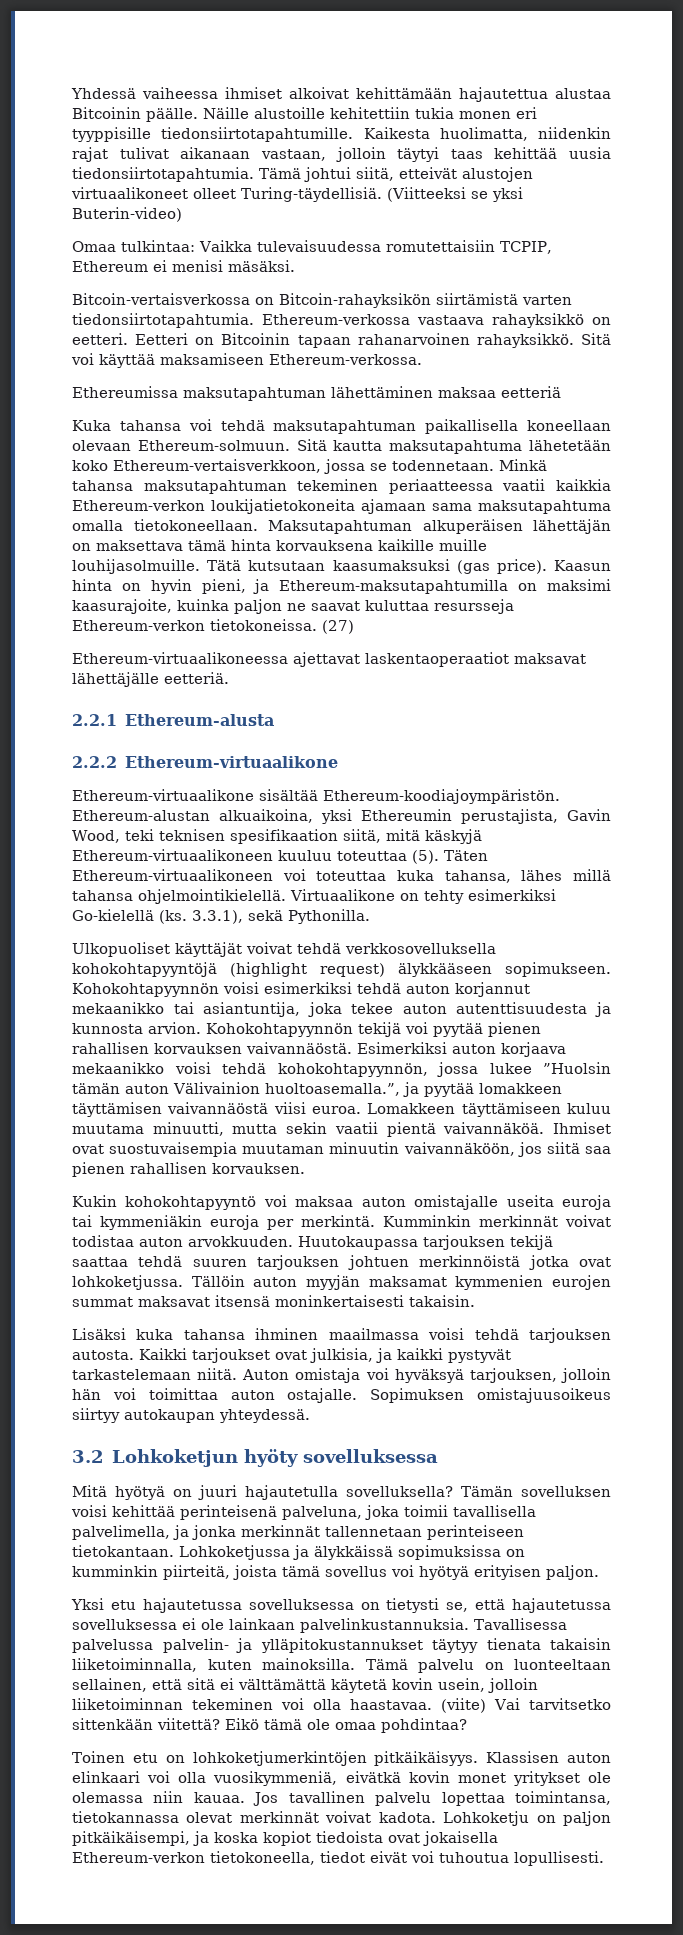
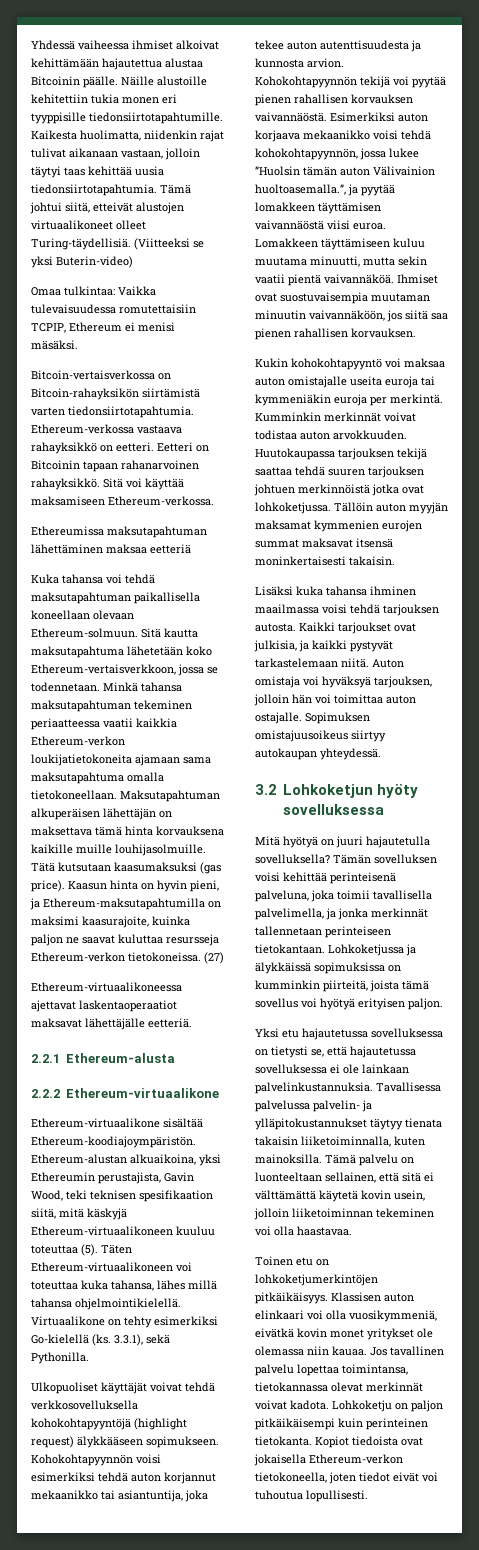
- (viite) Vai tarvitsetko sittenkään viitettä? Eikö tämä ole omaa pohdintaa?
- Lohkoketju on paljon pitkäikäisempi, ja koska kopiot tiedoista ovat jokaisella Ethereum-verkon tietokoneella, tiedot eivät voi tuhoutua lopullisesti.
+ Lohkoketju on paljon pitkäikäisempi kuin perinteinen tietokanta. Kopiot tiedoista ovat jokaisella Ethereum-verkon tietokoneella, joten tiedot eivät voi tuhoutua lopullisesti.

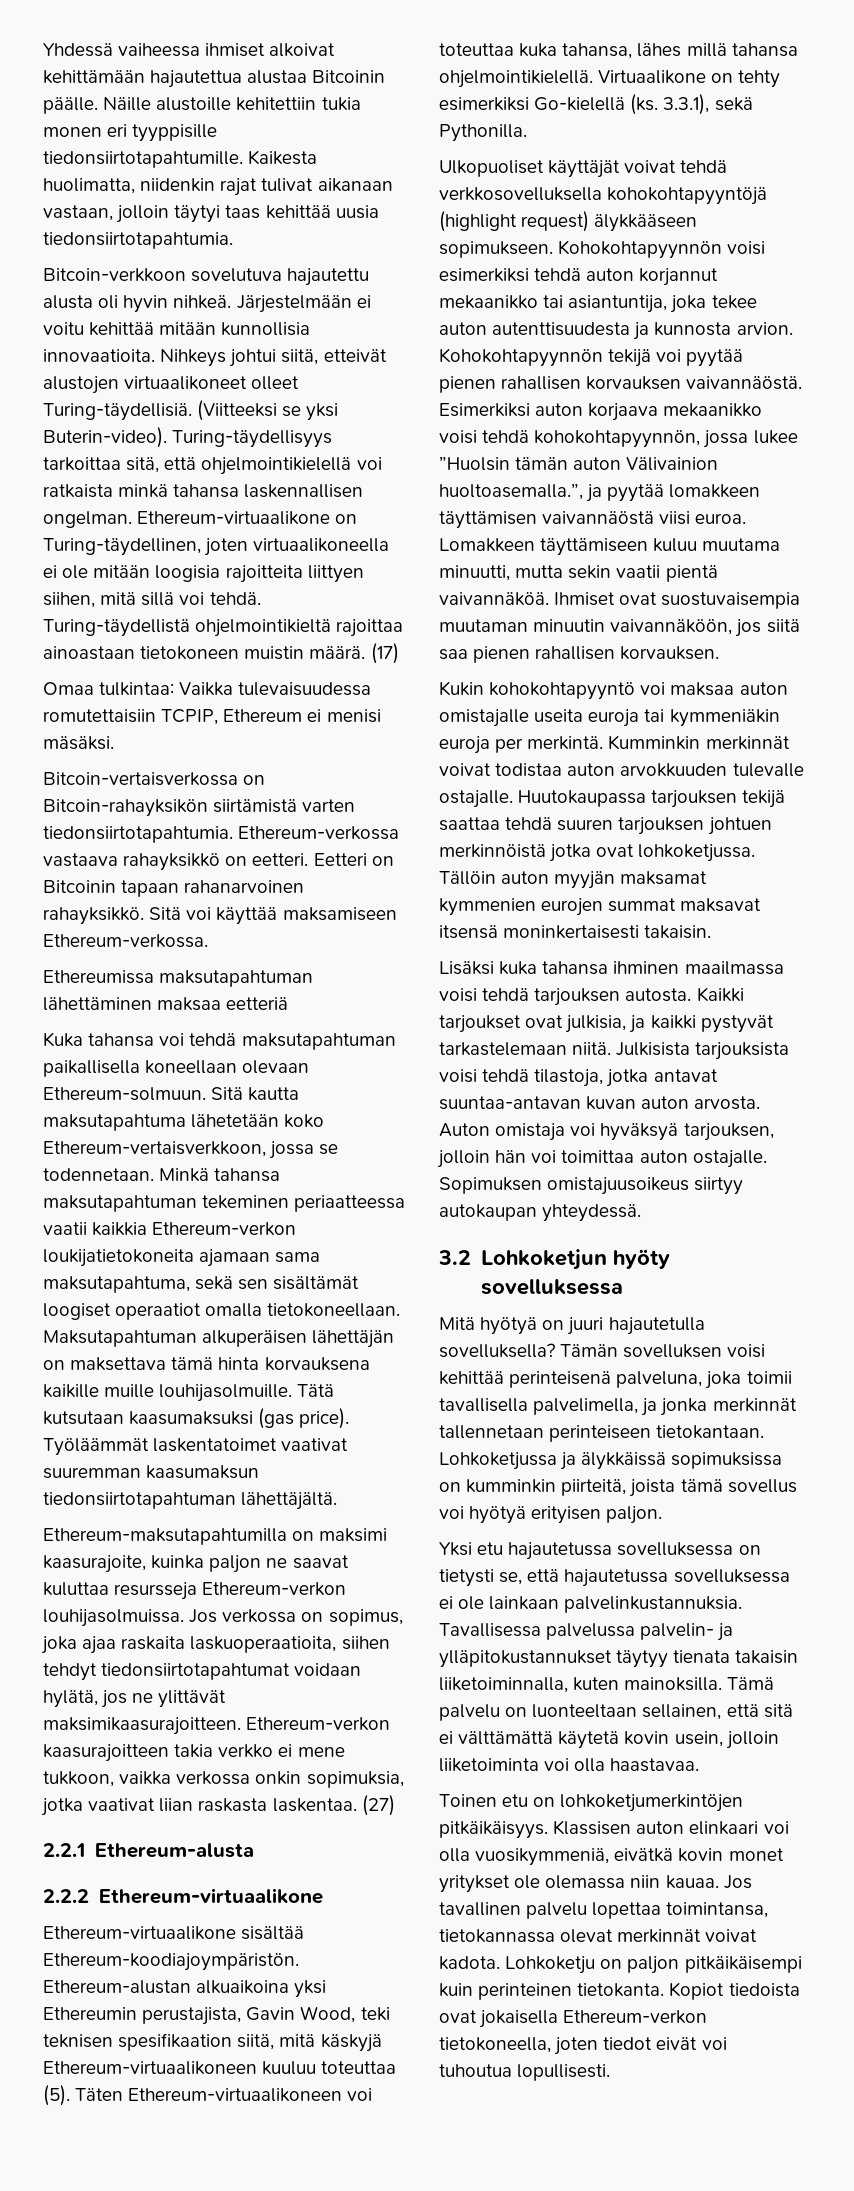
- Kaikesta huolimatta, niidenkin rajat tulivat aikanaan vastaan, jolloin täytyi taas kehittää uusia tiedonsiirtotapahtumia. Tämä johtui siitä, etteivät alustojen virtuaalikoneet olleet Turing-täydellisiä.
+ Kaikesta huolimatta, niidenkin rajat tulivat aikanaan vastaan, jolloin täytyi taas kehittää uusia tiedonsiirtotapahtumia.
+ Bitcoin-verkkoon sovelutuva hajautettu alusta oli hyvin nihkeä. Järjestelmään ei voitu kehittää mitään kunnollisia innovaatioita. Nihkeys johtui siitä, etteivät alustojen virtuaalikoneet olleet Turing-täydellisiä.
- (Viitteeksi se yksi Buterin-video)
+ (Viitteeksi se yksi Buterin-video). Turing-täydellisyys tarkoittaa sitä, että ohjelmointikielellä voi ratkaista minkä tahansa laskennallisen ongelman. Ethereum-virtuaalikone on Turing-täydellinen, joten virtuaalikoneella ei ole mitään loogisia rajoitteita liittyen siihen, mitä sillä voi tehdä. Turing-täydellistä ohjelmointikieltä rajoittaa ainoastaan tietokoneen muistin määrä. (17)
- Minkä tahansa maksutapahtuman tekeminen periaatteessa vaatii kaikkia Ethereum-verkon loukijatietokoneita ajamaan sama maksutapahtuma omalla tietokoneellaan.
+ Minkä tahansa maksutapahtuman tekeminen periaatteessa vaatii kaikkia Ethereum-verkon loukijatietokoneita ajamaan sama maksutapahtuma, sekä sen sisältämät loogiset operaatiot omalla tietokoneellaan.
- Kaasun hinta on hyvin pieni, ja Ethereum-maksutapahtumilla on maksimi kaasurajoite, kuinka paljon ne saavat kuluttaa resursseja Ethereum-verkon tietokoneissa. (27)
- Ethereum-virtuaalikoneessa ajettavat laskentaoperaatiot maksavat lähettäjälle eetteriä.
+ Työläämmät laskentatoimet vaativat suuremman kaasumaksun tiedonsiirtotapahtuman lähettäjältä.
+ Ethereum-maksutapahtumilla on maksimi kaasurajoite, kuinka paljon ne saavat kuluttaa resursseja Ethereum-verkon louhijasolmuissa. Jos verkossa on sopimus, joka ajaa raskaita laskuoperaatioita, siihen tehdyt tiedonsiirtotapahtumat voidaan hylätä, jos ne ylittävät maksimikaasurajoitteen. Ethereum-verkon kaasurajoitteen takia verkko ei mene tukkoon, vaikka verkossa onkin sopimuksia, jotka vaativat liian raskasta laskentaa. (27)
- Ethereum-alustan alkuaikoina, yksi Ethereumin perustajista, Gavin Wood, teki teknisen spesifikaation siitä, mitä käskyjä Ethereum-virtuaalikoneen kuuluu toteuttaa (5).
+ Ethereum-alustan alkuaikoina yksi Ethereumin perustajista, Gavin Wood, teki teknisen spesifikaation siitä, mitä käskyjä Ethereum-virtuaalikoneen kuuluu toteuttaa (5).
- Kumminkin merkinnät voivat todistaa auton arvokkuuden.
+ Kumminkin merkinnät voivat todistaa auton arvokkuuden tulevalle ostajalle.
+ Julkisista tarjouksista voisi tehdä tilastoja, jotka antavat suuntaa-antavan kuvan auton arvosta.
- Tämä palvelu on luonteeltaan sellainen, että sitä ei välttämättä käytetä kovin usein, jolloin liiketoiminnan tekeminen voi olla haastavaa.
+ Tämä palvelu on luonteeltaan sellainen, että sitä ei välttämättä käytetä kovin usein, jolloin liiketoiminta voi olla haastavaa.

